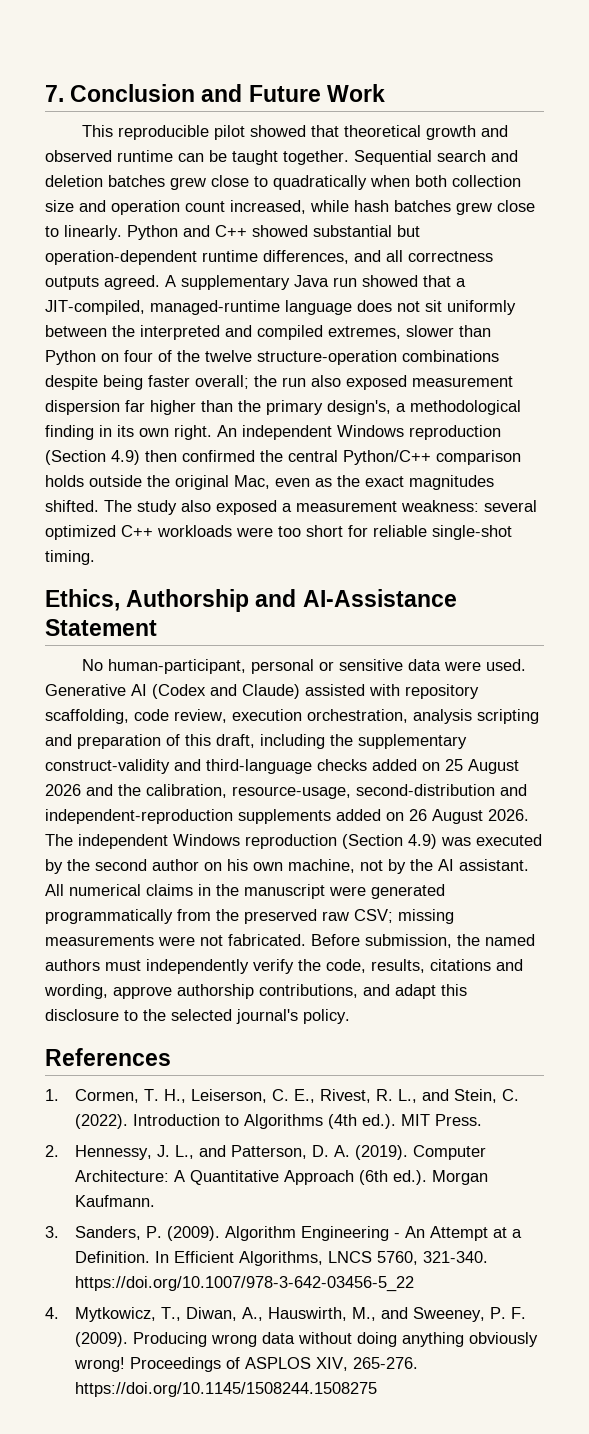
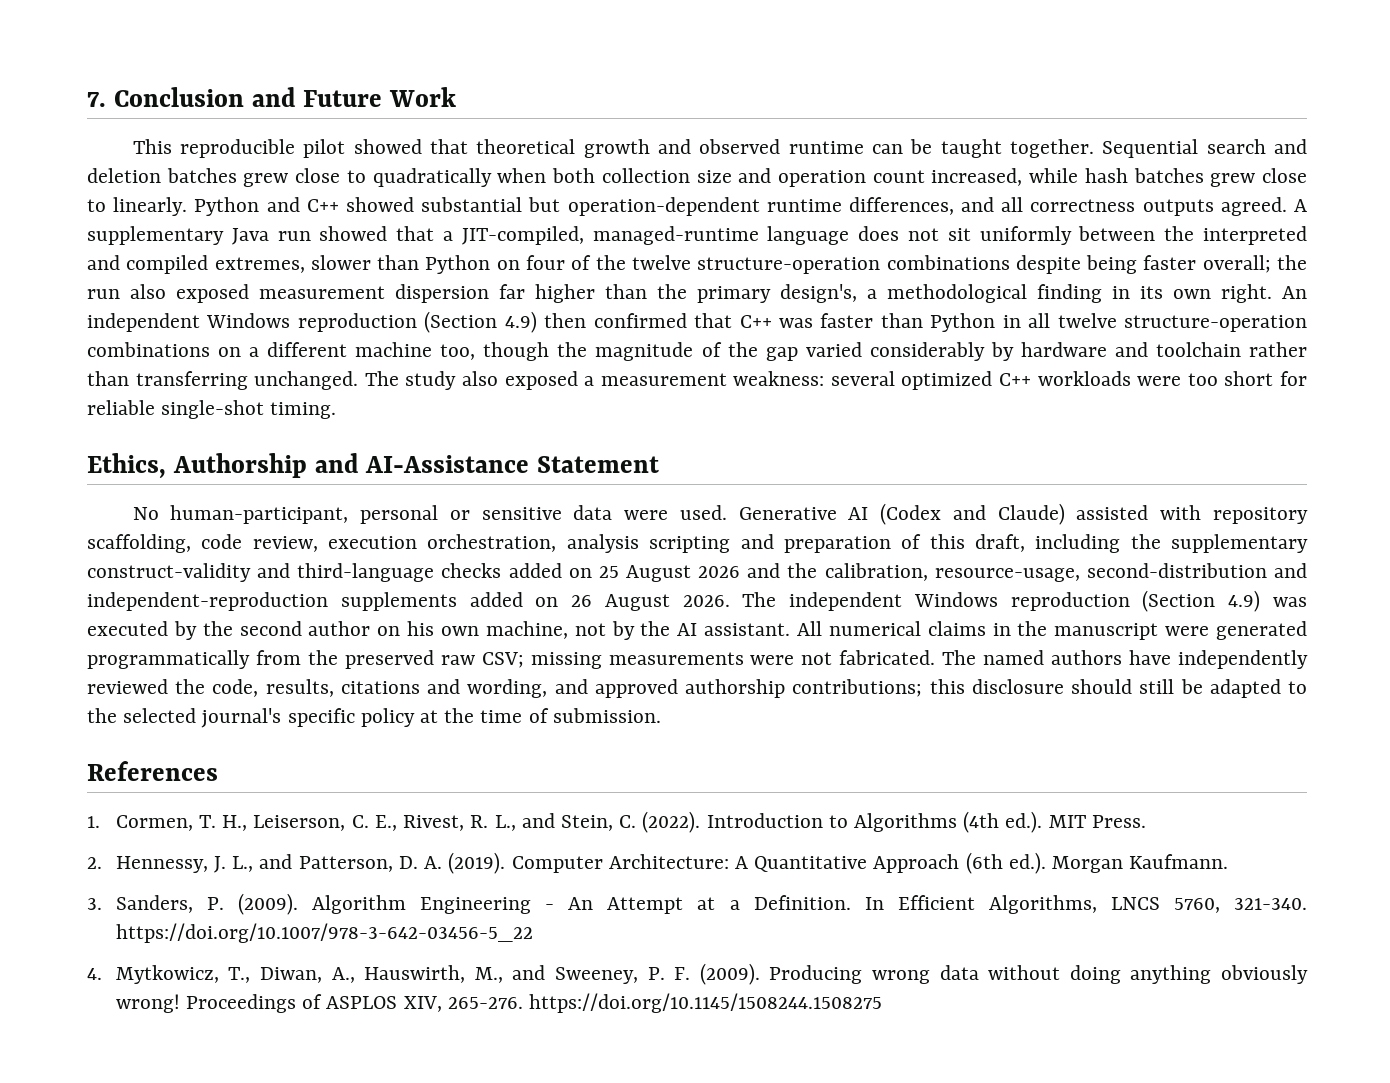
- An independent Windows reproduction (Section 4.9) then confirmed the central Python/C++ comparison holds outside the original Mac, even as the exact magnitudes shifted.
+ An independent Windows reproduction (Section 4.9) then confirmed that C++ was faster than Python in all twelve structure-operation combinations on a different machine too, though the magnitude of the gap varied considerably by hardware and toolchain rather than transferring unchanged.
- Before submission, the named authors must independently verify the code, results, citations and wording, approve authorship contributions, and adapt this disclosure to the selected journal's policy.
+ The named authors have independently reviewed the code, results, citations and wording, and approved authorship contributions; this disclosure should still be adapted to the selected journal's specific policy at the time of submission.

